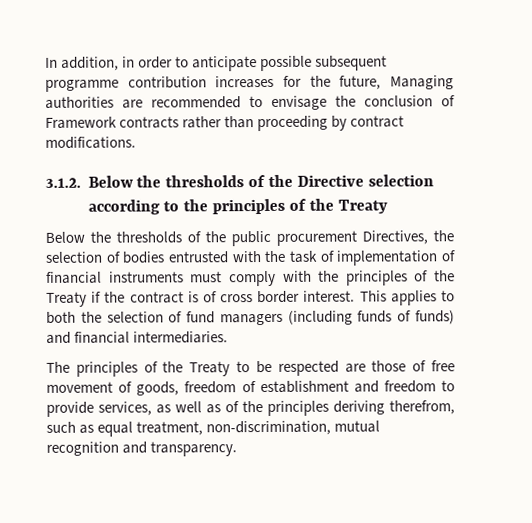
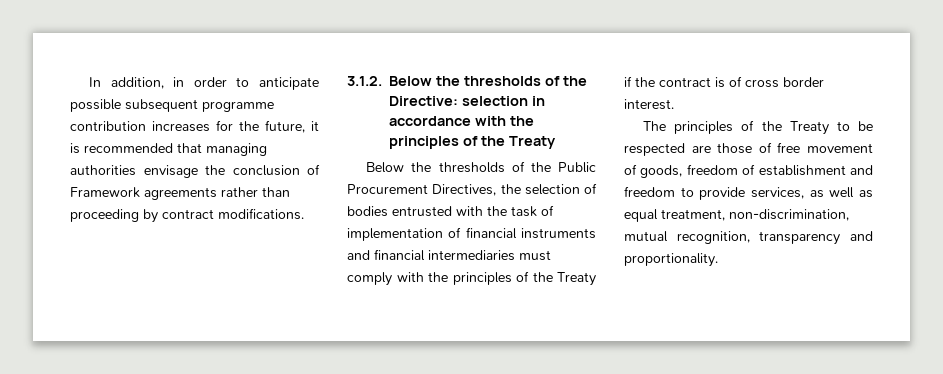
- In addition, in order to anticipate possible subsequent programme contribution increases for the future, Managing authorities are recommended to envisage the conclusion of Framework contracts rather than proceeding by contract modifications.
+ In addition, in order to anticipate possible subsequent programme contribution increases for the future, it is recommended that managing authorities envisage the conclusion of Framework agreements rather than proceeding by contract modifications.
- 3.1.2. Below the thresholds of the Directive selection according to the principles of the Treaty
+ 3.1.2. Below the thresholds of the Directive: selection in accordance with the principles of the Treaty
- Below the thresholds of the public procurement Directives, the selection of bodies entrusted with the task of implementation of financial instruments must comply with the principles of the Treaty if the contract is of cross border interest. This applies to both the selection of fund managers (including funds of funds) and financial intermediaries.
+ Below the thresholds of the Public Procurement Directives, the selection of bodies entrusted with the task of implementation of financial instruments and financial intermediaries must comply with the principles of the Treaty if the contract is of cross border interest.
- The principles of the Treaty to be respected are those of free movement of goods, freedom of establishment and freedom to provide services, as well as of the principles deriving therefrom, such as equal treatment, non-discrimination, mutual recognition and transparency.
+ The principles of the Treaty to be respected are those of free movement of goods, freedom of establishment and freedom to provide services, as well as equal treatment, non-discrimination, mutual recognition, transparency and proportionality.

